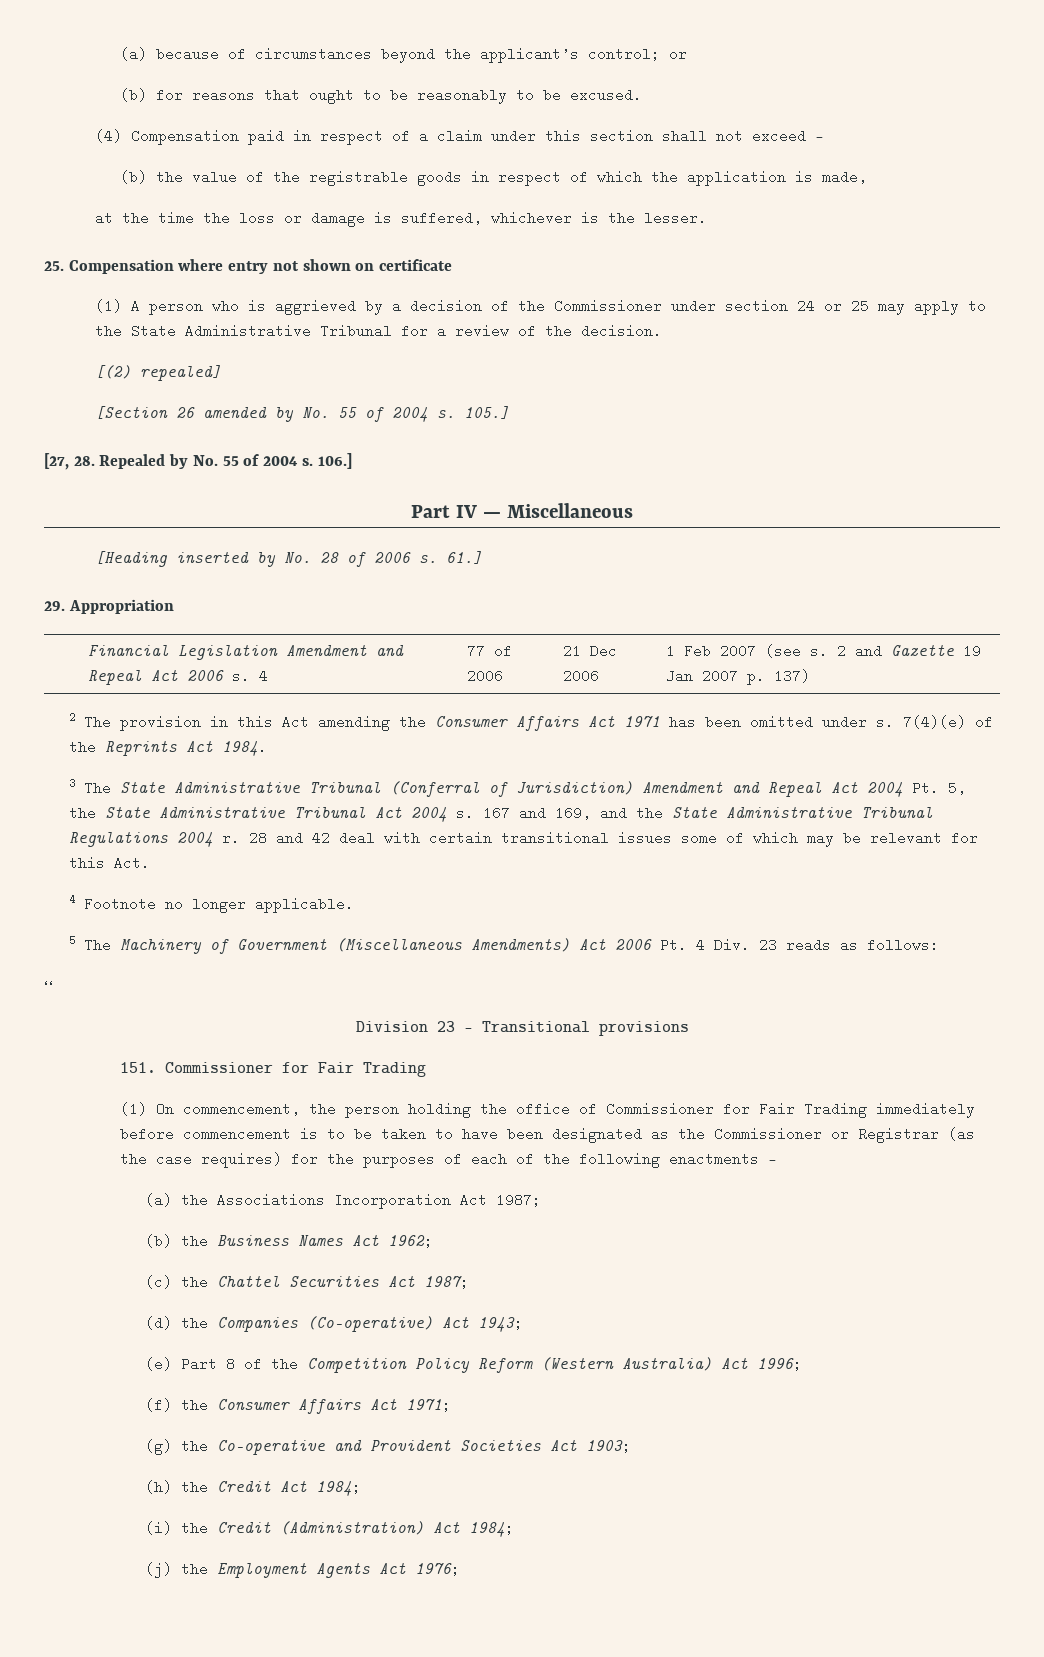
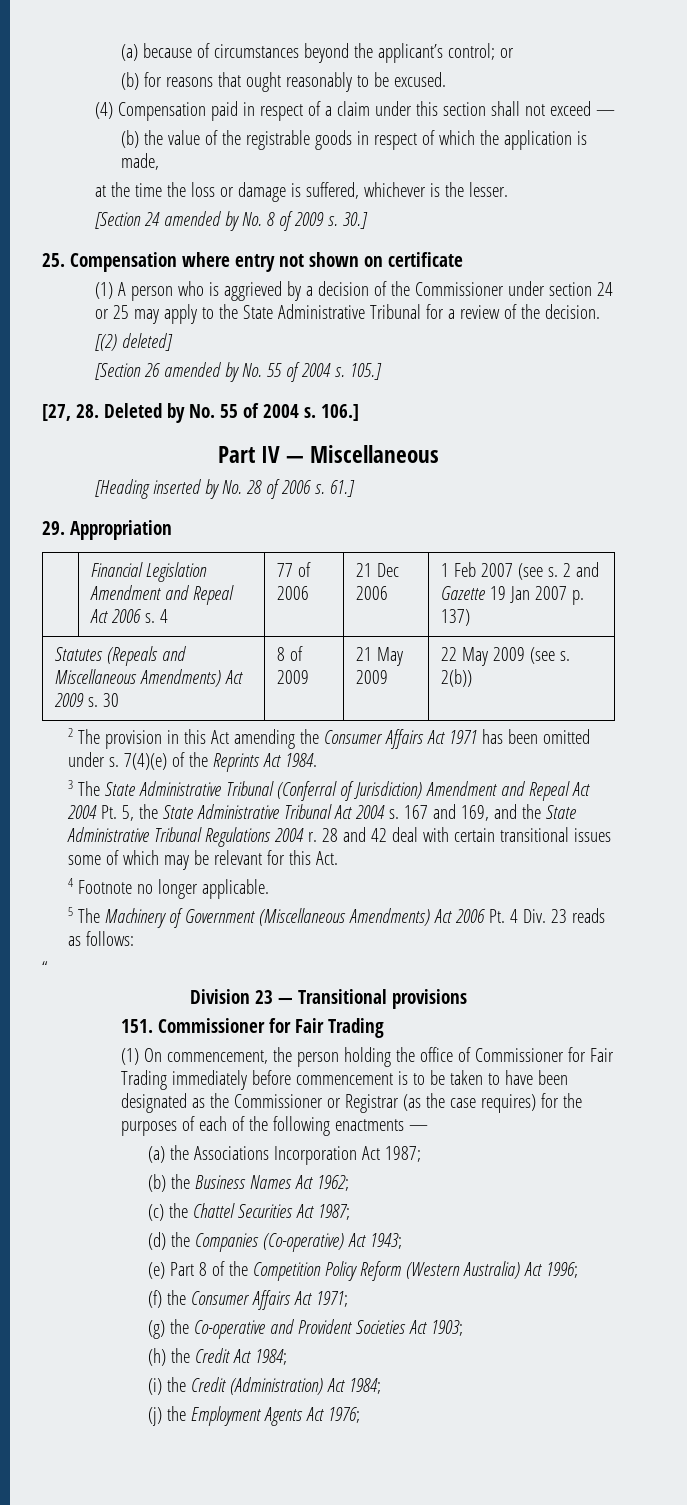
- (b) for reasons that ought to be reasonably to be excused.
+ (b) for reasons that ought reasonably to be excused.
+ [Section 24 amended by No. 8 of 2009 s. 30.]
- [(2) repealed]
+ [(2) deleted]
- [27, 28. Repealed by No. 55 of 2004 s.
+ [27, 28. Deleted by No. 55 of 2004 s.
+ Statutes (Repeals and Miscellaneous Amendments) Act 2009 s. 30 | 8 of 2009 | 21 May 2009 | 22 May 2009 (see s. 2(b))

